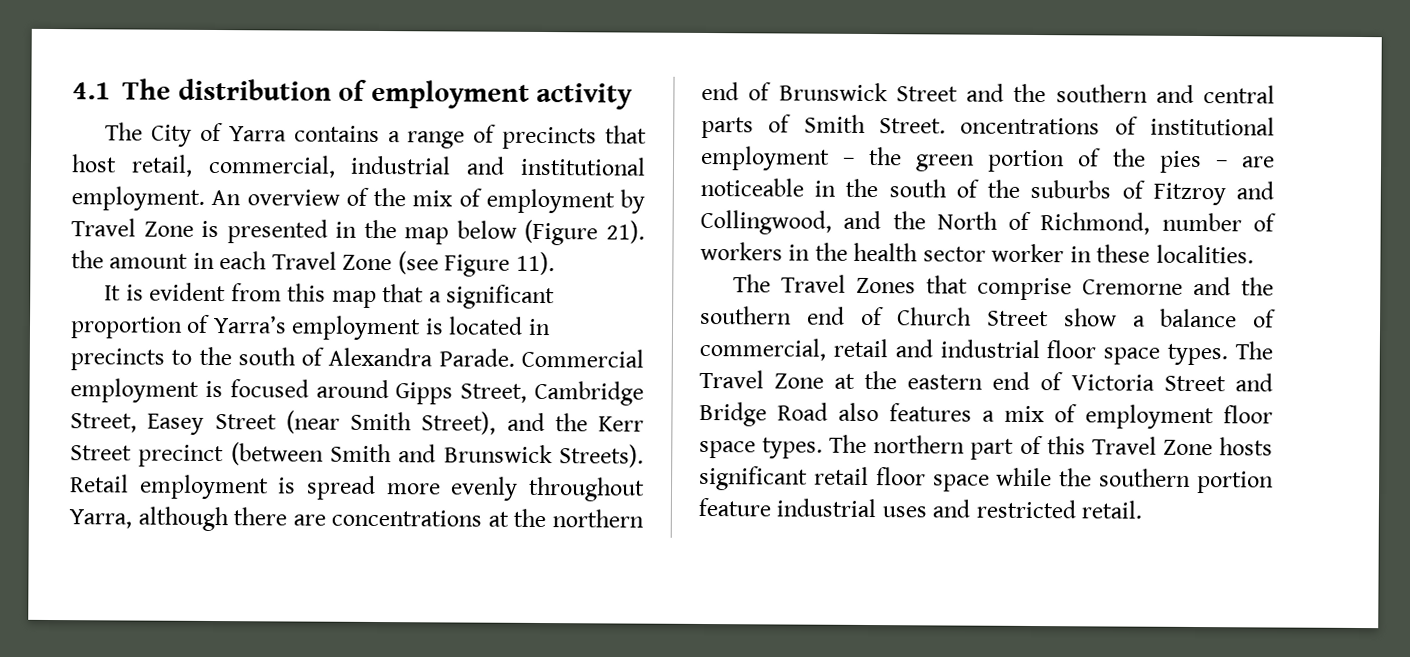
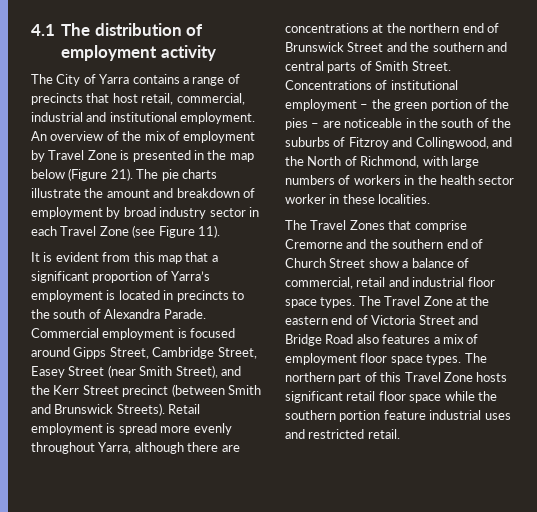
- An overview of the mix of employment by Travel Zone is presented in the map below (Figure 21). the amount in each Travel Zone (see Figure 11).
+ An overview of the mix of employment by Travel Zone is presented in the map below (Figure 21). The pie charts illustrate the amount and breakdown of employment by broad industry sector in each Travel Zone (see Figure 11).
- Retail employment is spread more evenly throughout Yarra, although there are concentrations at the northern end of Brunswick Street and the southern and central parts of Smith Street. oncentrations of institutional employment – the green portion of the pies – are noticeable in the south of the suburbs of Fitzroy and Collingwood, and the North of Richmond, number of workers in the health sector worker in these localities.
+ Retail employment is spread more evenly throughout Yarra, although there are concentrations at the northern end of Brunswick Street and the southern and central parts of Smith Street. Concentrations of institutional employment – the green portion of the pies – are noticeable in the south of the suburbs of Fitzroy and Collingwood, and the North of Richmond, with large numbers of workers in the health sector worker in these localities.

